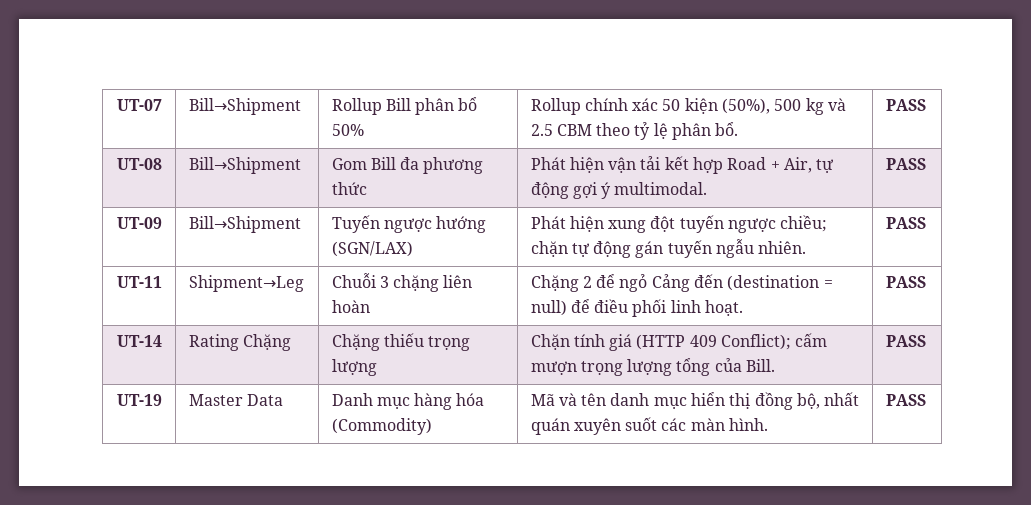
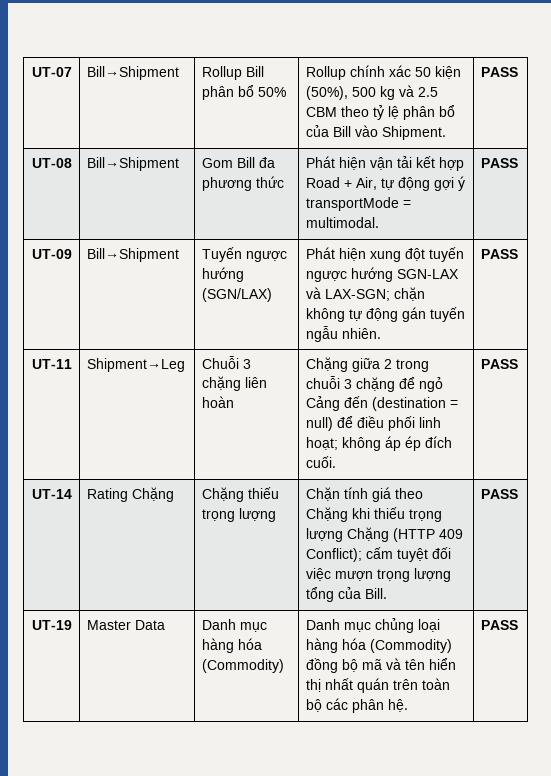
- UT-07 | Bill→Shipment | Rollup Bill phân bổ 50% | Rollup chính xác 50 kiện (50%), 500 kg và 2.5 CBM theo tỷ lệ phân bổ. | PASS
+ UT-07 | Bill→Shipment | Rollup Bill phân bổ 50% | Rollup chính xác 50 kiện (50%), 500 kg và 2.5 CBM theo tỷ lệ phân bổ của Bill vào Shipment. | PASS
- UT-08 | Bill→Shipment | Gom Bill đa phương thức | Phát hiện vận tải kết hợp Road + Air, tự động gợi ý multimodal. | PASS
+ UT-08 | Bill→Shipment | Gom Bill đa phương thức | Phát hiện vận tải kết hợp Road + Air, tự động gợi ý transportMode = multimodal. | PASS
- UT-09 | Bill→Shipment | Tuyến ngược hướng (SGN/LAX) | Phát hiện xung đột tuyến ngược chiều; chặn tự động gán tuyến ngẫu nhiên. | PASS
+ UT-09 | Bill→Shipment | Tuyến ngược hướng (SGN/LAX) | Phát hiện xung đột tuyến ngược hướng SGN-LAX và LAX-SGN; chặn không tự động gán tuyến ngẫu nhiên. | PASS
- UT-11 | Shipment→Leg | Chuỗi 3 chặng liên hoàn | Chặng 2 để ngỏ Cảng đến (destination = null) để điều phối linh hoạt. | PASS
+ UT-11 | Shipment→Leg | Chuỗi 3 chặng liên hoàn | Chặng giữa 2 trong chuỗi 3 chặng để ngỏ Cảng đến (destination = null) để điều phối linh hoạt; không áp ép đích cuối. | PASS
- UT-14 | Rating Chặng | Chặng thiếu trọng lượng | Chặn tính giá (HTTP 409 Conflict); cấm mượn trọng lượng tổng của Bill. | PASS
+ UT-14 | Rating Chặng | Chặng thiếu trọng lượng | Chặn tính giá theo Chặng khi thiếu trọng lượng Chặng (HTTP 409 Conflict); cấm tuyệt đối việc mượn trọng lượng tổng của Bill. | PASS
- UT-19 | Master Data | Danh mục hàng hóa (Commodity) | Mã và tên danh mục hiển thị đồng bộ, nhất quán xuyên suốt các màn hình. | PASS
+ UT-19 | Master Data | Danh mục hàng hóa (Commodity) | Danh mục chủng loại hàng hóa (Commodity) đồng bộ mã và tên hiển thị nhất quán trên toàn bộ các phân hệ. | PASS

